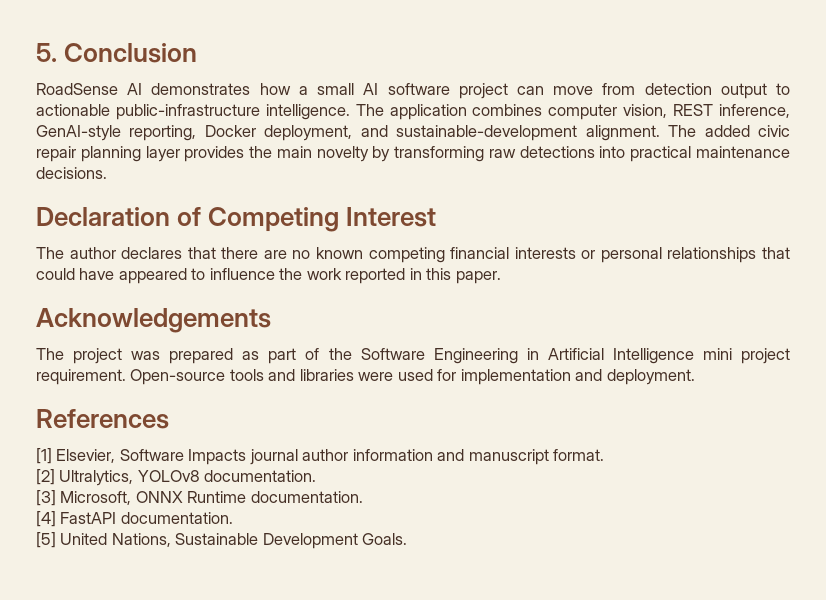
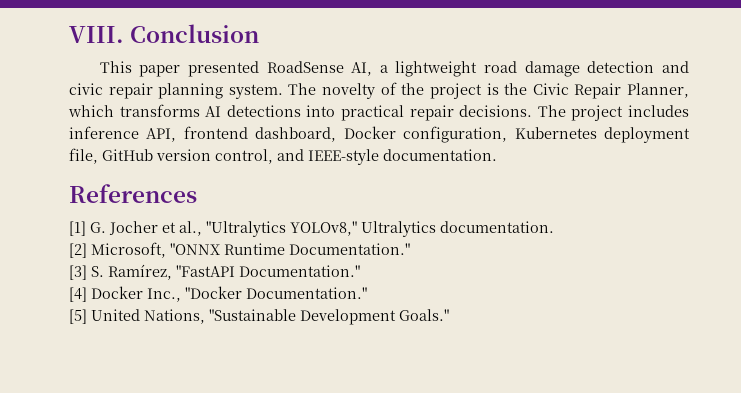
- 5. Conclusion
+ VIII. Conclusion
- RoadSense AI demonstrates how a small AI software project can move from detection output to actionable public-infrastructure intelligence. The application combines computer vision, REST inference, GenAI-style reporting, Docker deployment, and sustainable-development alignment. The added civic repair planning layer provides the main novelty by transforming raw detections into practical maintenance decisions.
- Declaration of Competing Interest
- The author declares that there are no known competing financial interests or personal relationships that could have appeared to influence the work reported in this paper.
- Acknowledgements
- The project was prepared as part of the Software Engineering in Artificial Intelligence mini project requirement. Open-source tools and libraries were used for implementation and deployment.
+ This paper presented RoadSense AI, a lightweight road damage detection and civic repair planning system. The novelty of the project is the Civic Repair Planner, which transforms AI detections into practical repair decisions. The project includes inference API, frontend dashboard, Docker configuration, Kubernetes deployment file, GitHub version control, and IEEE-style documentation.
  References
- [1] Elsevier, Software Impacts journal author information and manuscript format.
- [2] Ultralytics, YOLOv8 documentation.
- [3] Microsoft, ONNX Runtime documentation.
- [4] FastAPI documentation.
+ [1] G. Jocher et al., "Ultralytics YOLOv8," Ultralytics documentation.
+ [2] Microsoft, "ONNX Runtime Documentation."
+ [3] S. Ramírez, "FastAPI Documentation."
+ [4] Docker Inc., "Docker Documentation."
- [5] United Nations, Sustainable Development Goals.
+ [5] United Nations, "Sustainable Development Goals."

